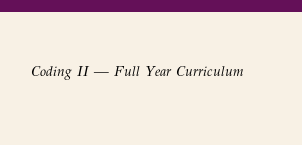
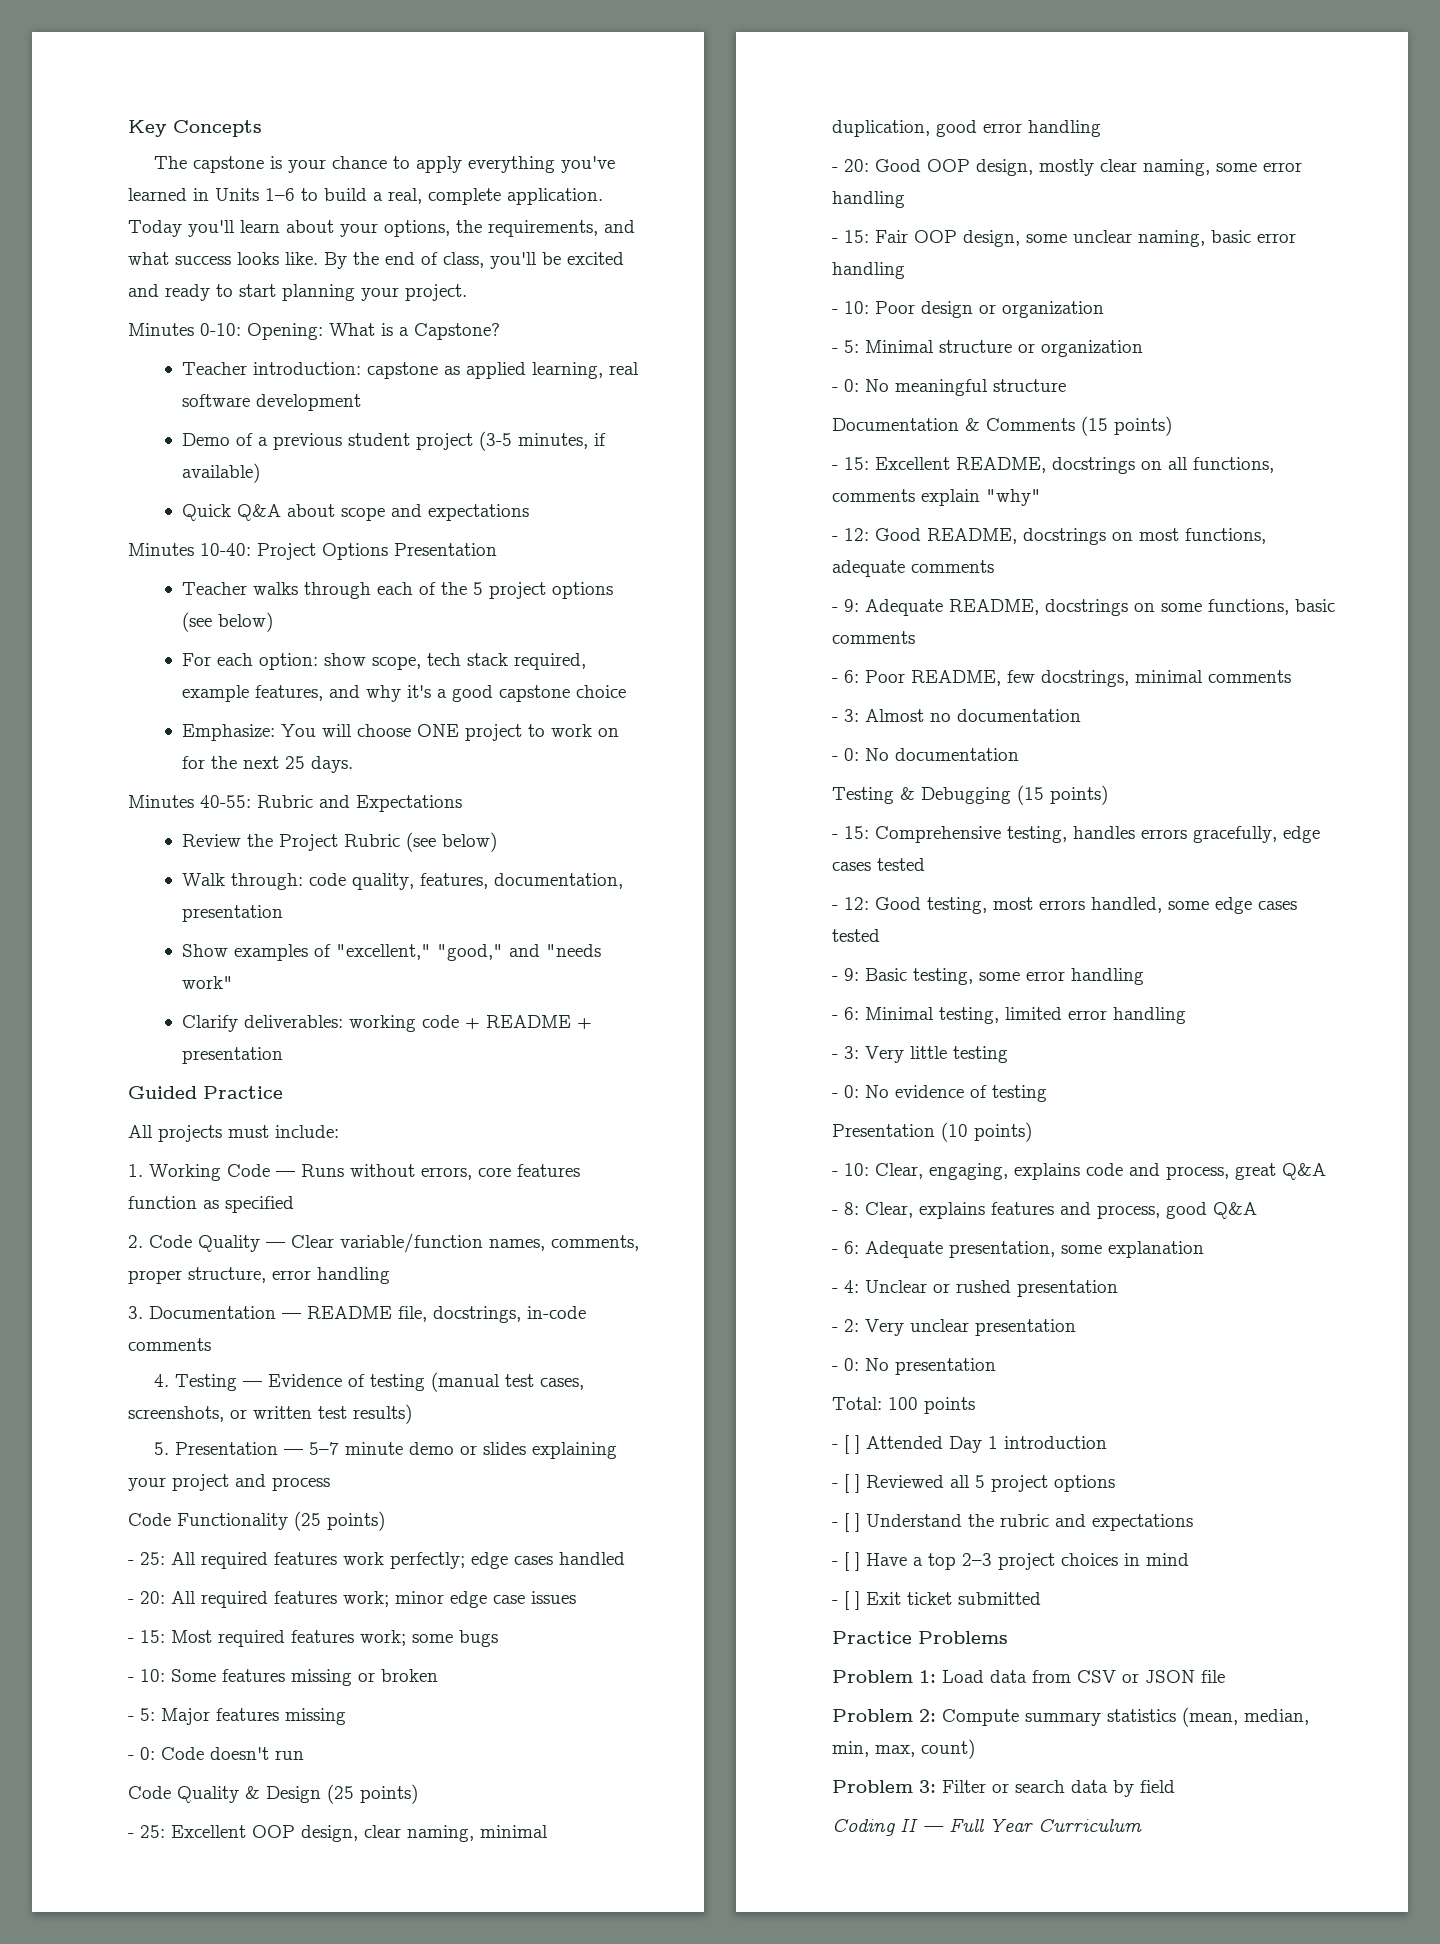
+ Key Concepts
+ The capstone is your chance to apply everything you've learned in Units 1–6 to build a real, complete application. Today you'll learn about your options, the requirements, and what success looks like. By the end of class, you'll be excited and ready to start planning your project.
+ Minutes 0-10: Opening: What is a Capstone?
+ Teacher introduction: capstone as applied learning, real software development
+ Demo of a previous student project (3-5 minutes, if available)
+ Quick Q&A about scope and expectations
+ Minutes 10-40: Project Options Presentation
+ Teacher walks through each of the 5 project options (see below)
+ For each option: show scope, tech stack required, example features, and why it's a good capstone choice
+ Emphasize: You will choose ONE project to work on for the next 25 days.
+ Minutes 40-55: Rubric and Expectations
+ Review the Project Rubric (see below)
+ Walk through: code quality, features, documentation, presentation
+ Show examples of "excellent," "good," and "needs work"
+ Clarify deliverables: working code + README + presentation
+ Guided Practice
+ All projects must include:
+ 1. Working Code — Runs without errors, core features function as specified
+ 2. Code Quality — Clear variable/function names, comments, proper structure, error handling
+ 3. Documentation — README file, docstrings, in-code comments
+ 4. Testing — Evidence of testing (manual test cases, screenshots, or written test results)
+ 5. Presentation — 5–7 minute demo or slides explaining your project and process
+ Code Functionality (25 points)
+ - 25: All required features work perfectly; edge cases handled
+ - 20: All required features work; minor edge case issues
+ - 15: Most required features work; some bugs
+ - 10: Some features missing or broken
+ - 5: Major features missing
+ - 0: Code doesn't run
+ Code Quality & Design (25 points)
+ - 25: Excellent OOP design, clear naming, minimal duplication, good error handling
+ - 20: Good OOP design, mostly clear naming, some error handling
+ - 15: Fair OOP design, some unclear naming, basic error handling
+ - 10: Poor design or organization
+ - 5: Minimal structure or organization
+ - 0: No meaningful structure
+ Documentation & Comments (15 points)
+ - 15: Excellent README, docstrings on all functions, comments explain "why"
+ - 12: Good README, docstrings on most functions, adequate comments
+ - 9: Adequate README, docstrings on some functions, basic comments
+ - 6: Poor README, few docstrings, minimal comments
+ - 3: Almost no documentation
+ - 0: No documentation
+ Testing & Debugging (15 points)
+ - 15: Comprehensive testing, handles errors gracefully, edge cases tested
+ - 12: Good testing, most errors handled, some edge cases tested
+ - 9: Basic testing, some error handling
+ - 6: Minimal testing, limited error handling
+ - 3: Very little testing
+ - 0: No evidence of testing
+ Presentation (10 points)
+ - 10: Clear, engaging, explains code and process, great Q&A
+ - 8: Clear, explains features and process, good Q&A
+ - 6: Adequate presentation, some explanation
+ - 4: Unclear or rushed presentation
+ - 2: Very unclear presentation
+ - 0: No presentation
+ Total: 100 points
+ - [ ] Attended Day 1 introduction
+ - [ ] Reviewed all 5 project options
+ - [ ] Understand the rubric and expectations
+ - [ ] Have a top 2–3 project choices in mind
+ - [ ] Exit ticket submitted
+ Practice Problems
+ Problem 1: Load data from CSV or JSON file
+ Problem 2: Compute summary statistics (mean, median, min, max, count)
+ Problem 3: Filter or search data by field

